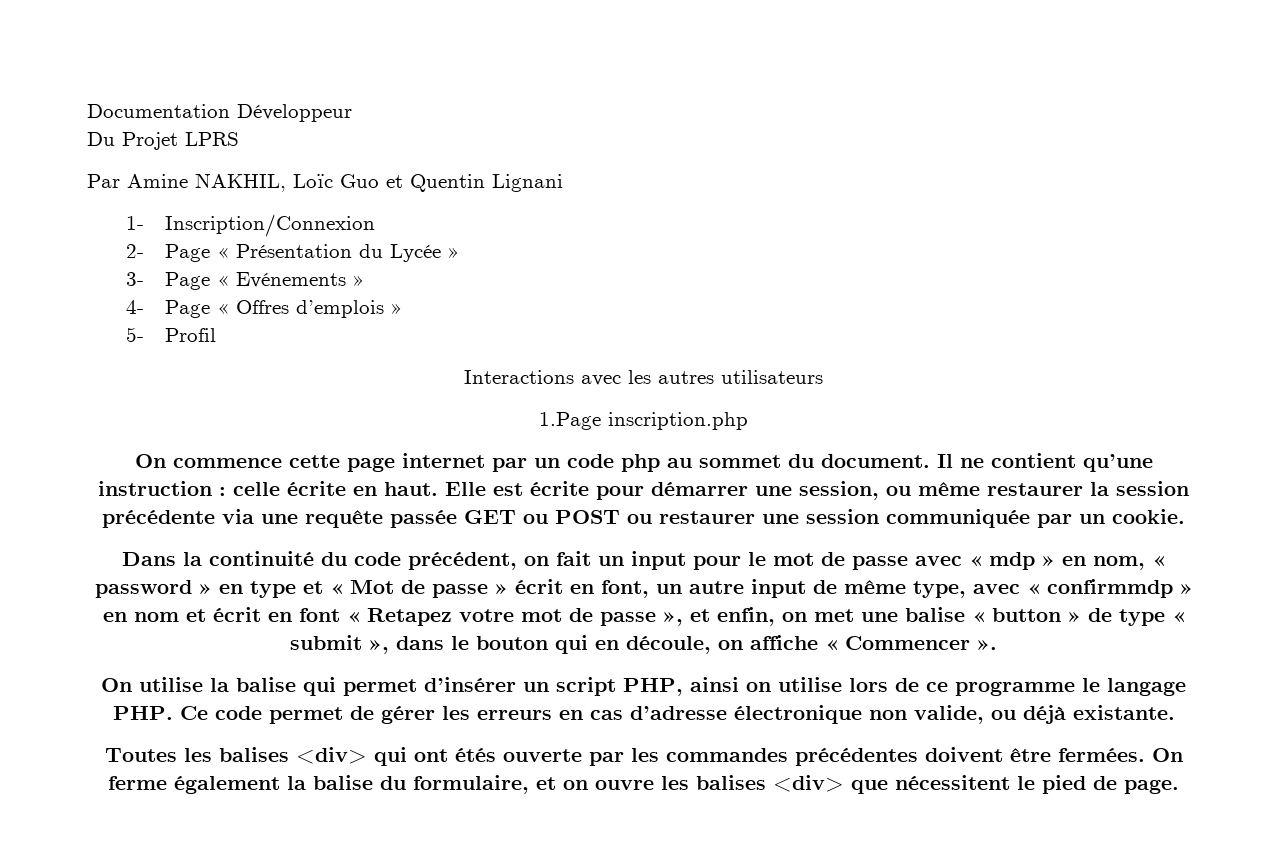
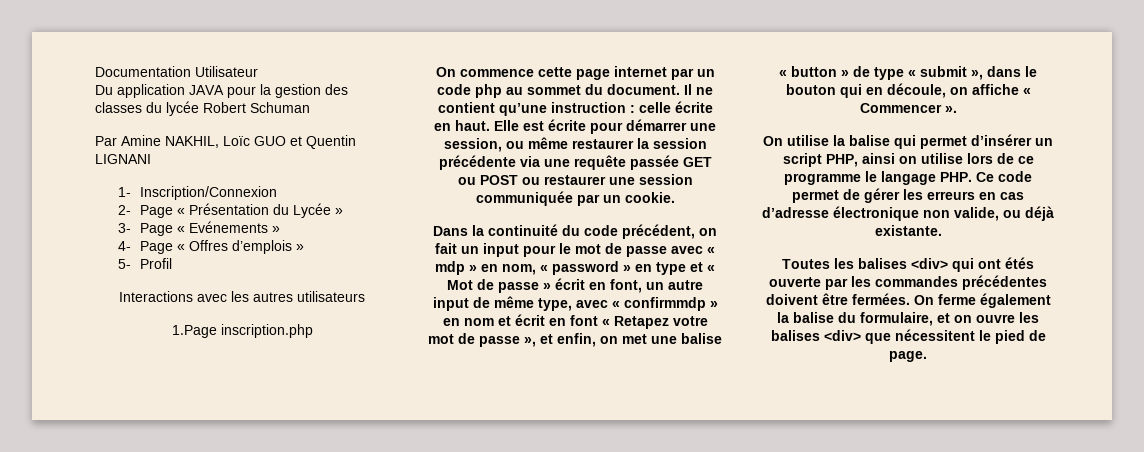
- Documentation Développeur
+ Documentation Utilisateur
- Du Projet LPRS
+ Du application JAVA pour la gestion des classes du lycée Robert Schuman
- Par Amine NAKHIL, Loïc Guo et Quentin Lignani
+ Par Amine NAKHIL, Loïc GUO et Quentin LIGNANI

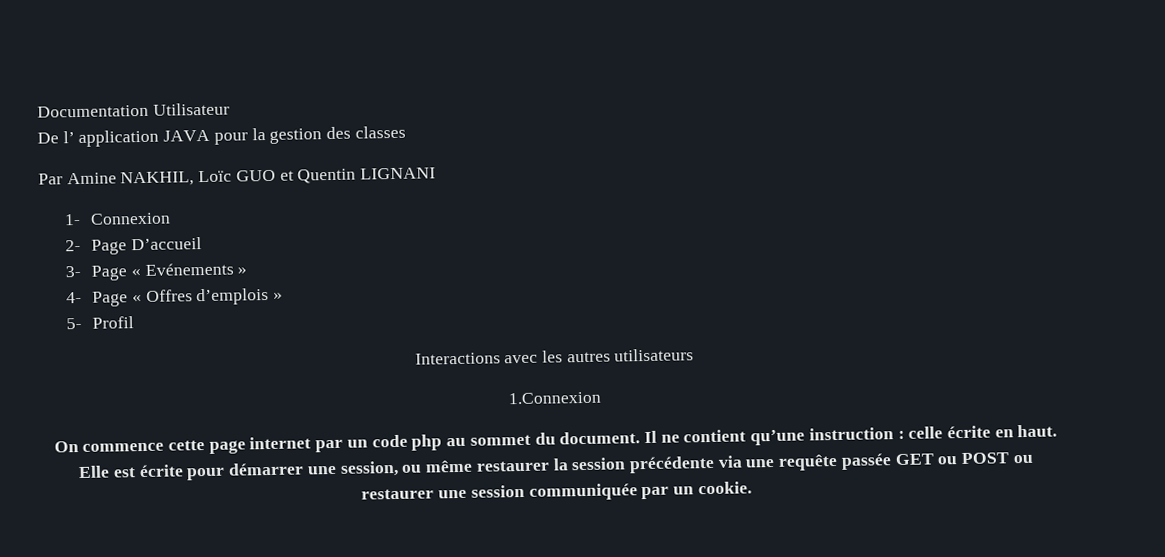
- Du application JAVA pour la gestion des classes du lycée Robert Schuman
+ De l’ application JAVA pour la gestion des classes
- 1- Inscription/Connexion
+ 1- Connexion
- 2- Page « Présentation du Lycée »
+ 2- Page D’accueil
- 1.Page inscription.php
+ 1.Connexion
- Dans la continuité du code précédent, on fait un input pour le mot de passe avec « mdp » en nom, « password » en type et « Mot de passe » écrit en font, un autre input de même type, avec « confirmmdp » en nom et écrit en font « Retapez votre mot de passe », et enfin, on met une balise « button » de type « submit », dans le bouton qui en découle, on affiche « Commencer ».
- On utilise la balise qui permet d’insérer un script PHP, ainsi on utilise lors de ce programme le langage PHP. Ce code permet de gérer les erreurs en cas d’adresse électronique non valide, ou déjà existante.
- Toutes les balises <div> qui ont étés ouverte par les commandes précédentes doivent être fermées. On ferme également la balise du formulaire, et on ouvre les balises <div> que nécessitent le pied de page.

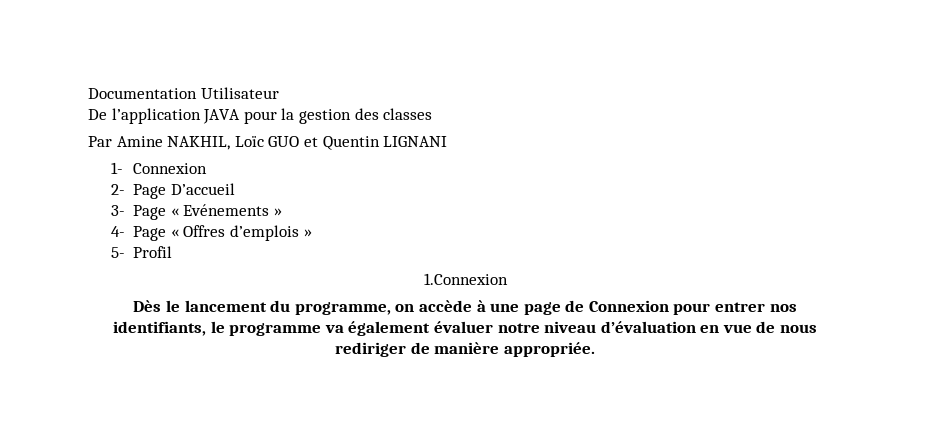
- De l’ application JAVA pour la gestion des classes
+ De l’application JAVA pour la gestion des classes
- Interactions avec les autres utilisateurs
  1.Connexion
- On commence cette page internet par un code php au sommet du document. Il ne contient qu’une instruction : celle écrite en haut. Elle est écrite pour démarrer une session, ou même restaurer la session précédente via une requête passée GET ou POST ou restaurer une session communiquée par un cookie.
+ Dès le lancement du programme, on accède à une page de Connexion pour entrer nos identifiants, le programme va également évaluer notre niveau d’évaluation en vue de nous rediriger de manière appropriée.

